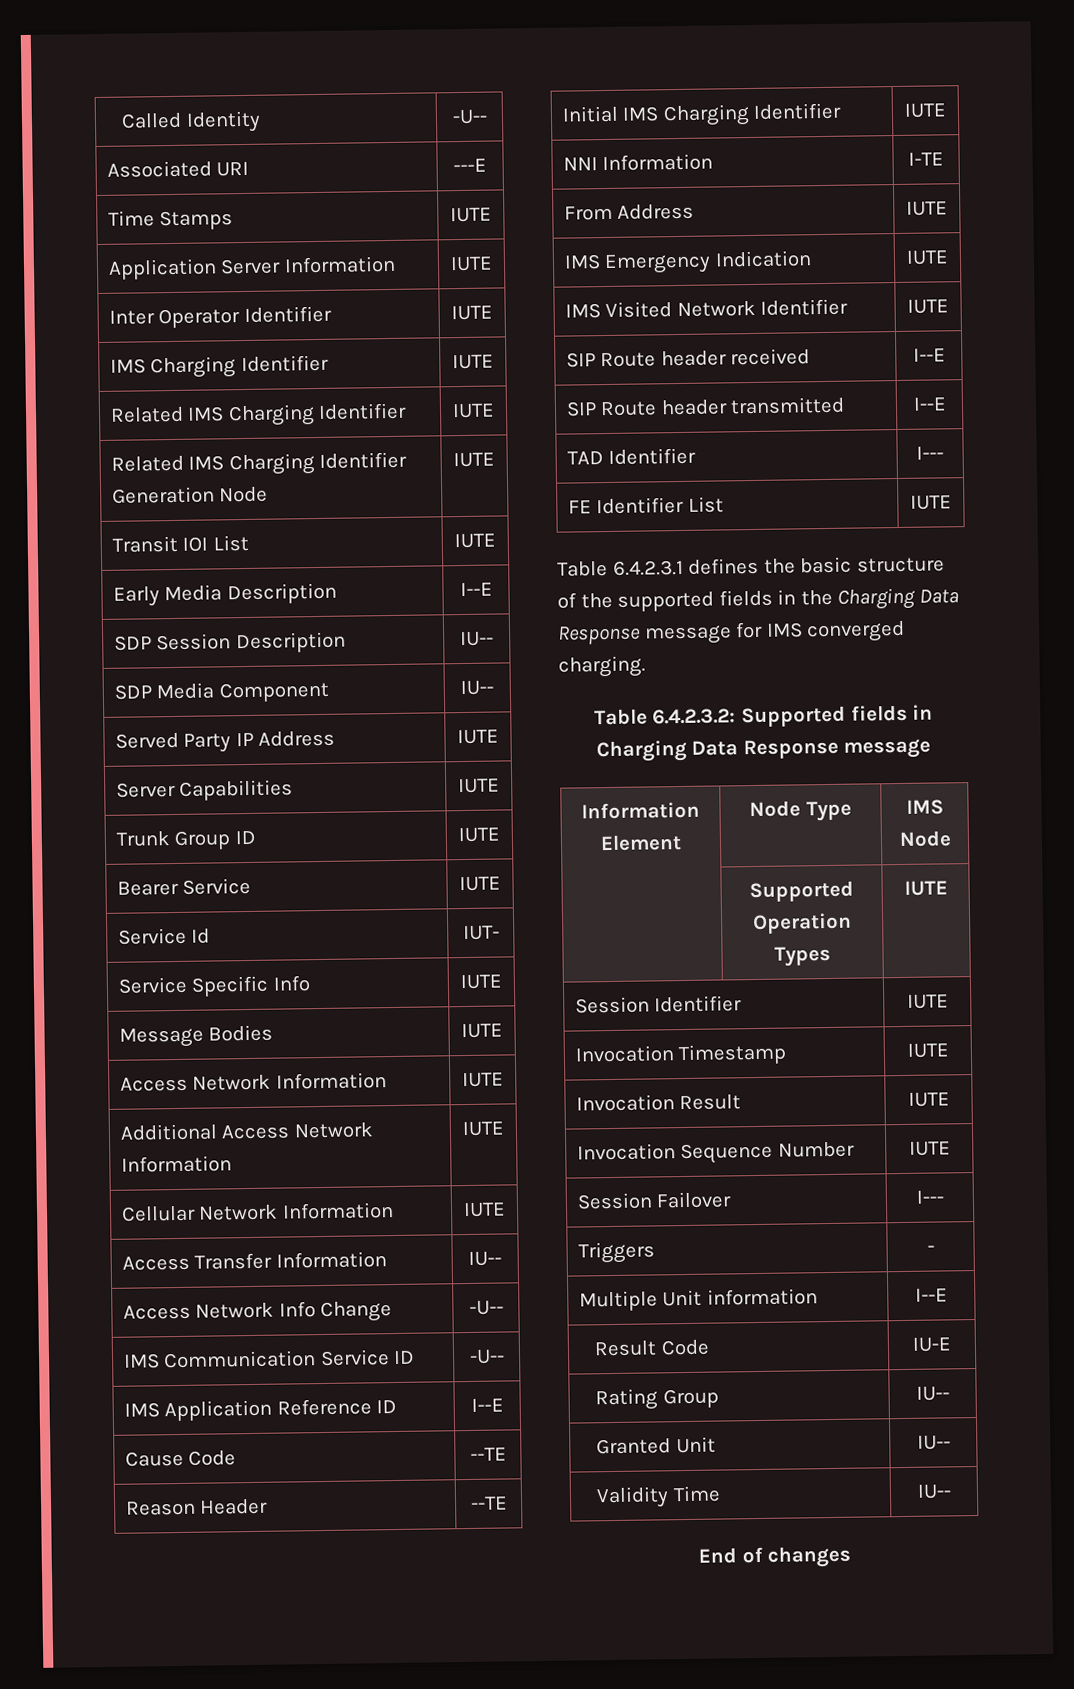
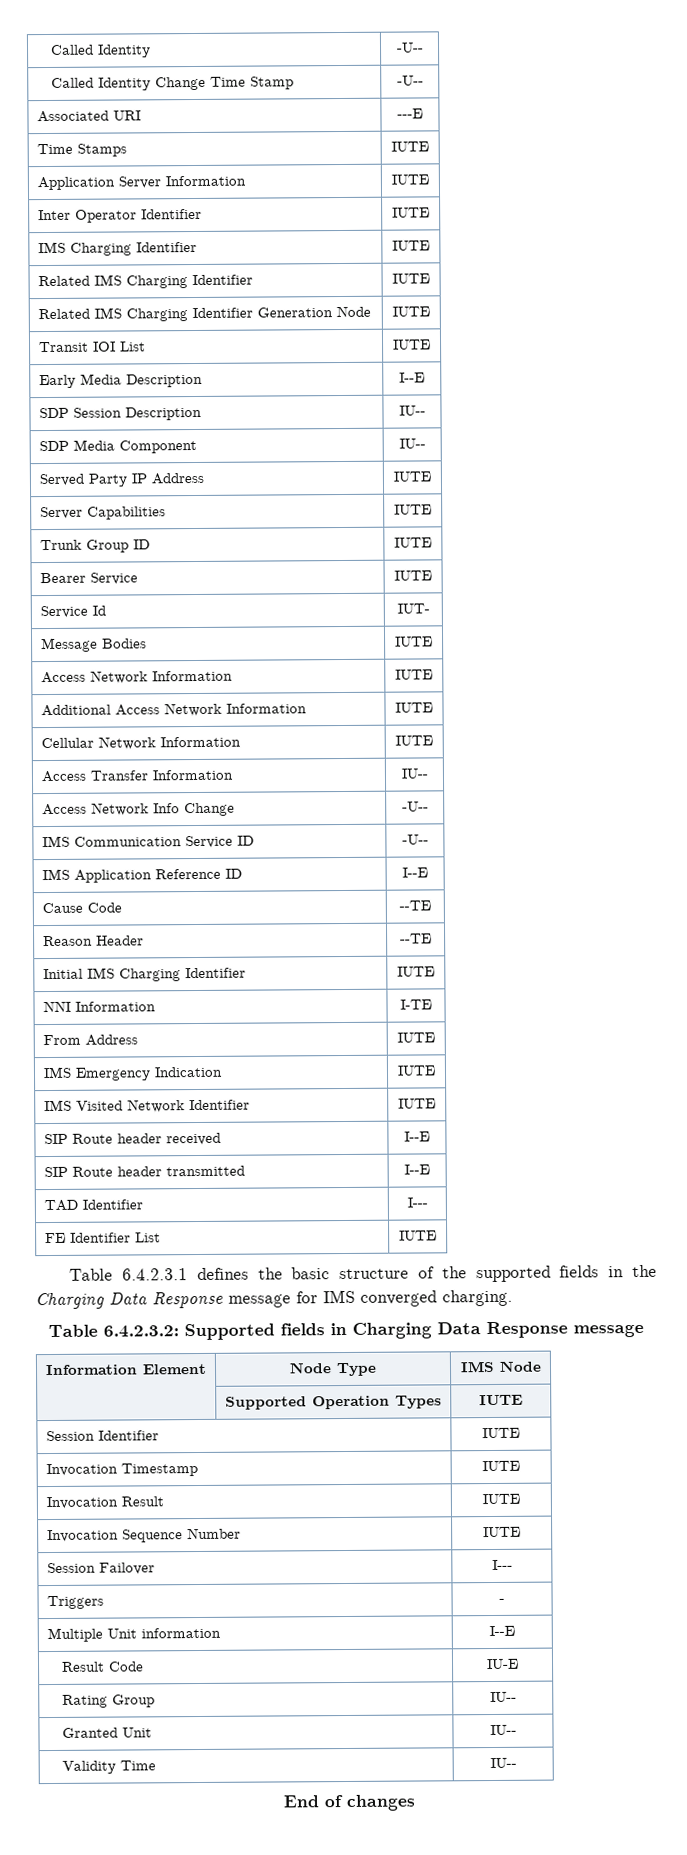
+ Called Identity Change Time Stamp | -U--
- Service Specific Info | IUTE

